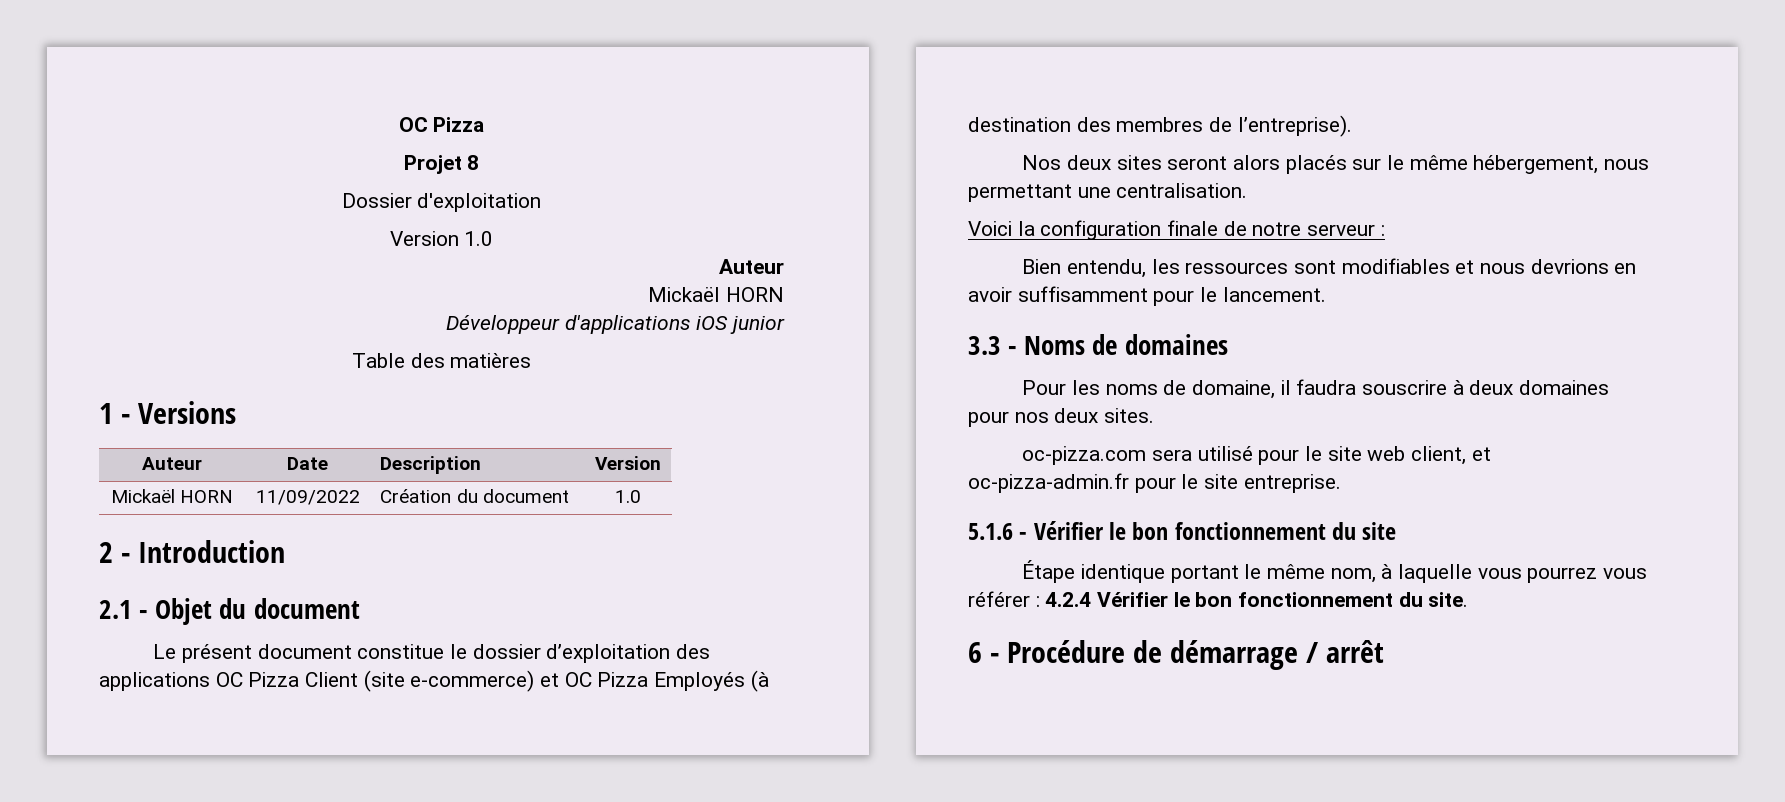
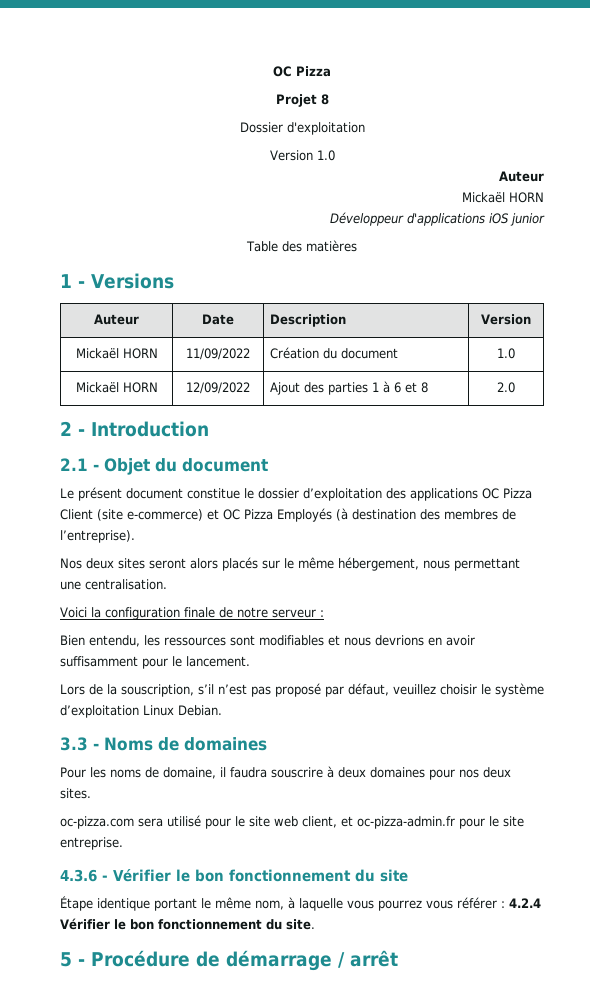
+ Mickaël HORN | 12/09/2022 | Ajout des parties 1 à 6 et 8 | 2.0
+ Lors de la souscription, s’il n’est pas proposé par défaut, veuillez choisir le système d’exploitation Linux Debian.
- 5.1.6 - Vérifier le bon fonctionnement du site
+ 4.3.6 - Vérifier le bon fonctionnement du site
- 6 - Procédure de démarrage / arrêt
+ 5 - Procédure de démarrage / arrêt

